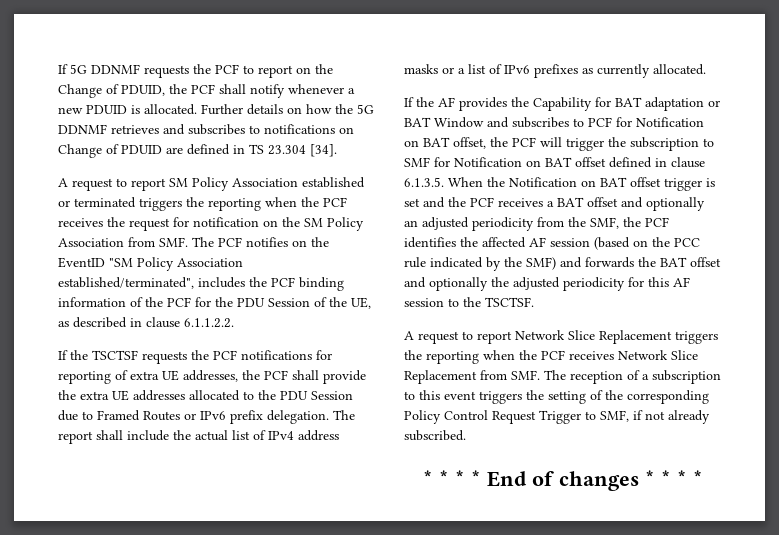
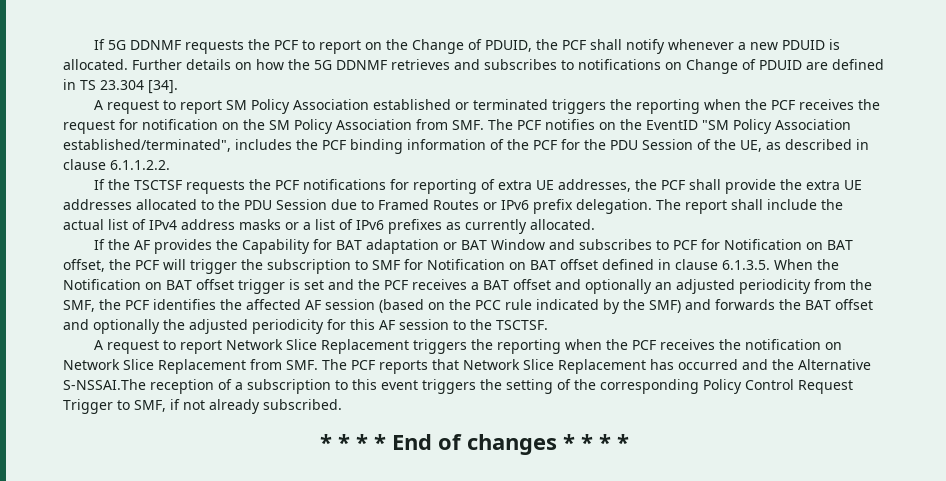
- A request to report Network Slice Replacement triggers the reporting when the PCF receives Network Slice Replacement from SMF. The reception of a subscription to this event triggers the setting of the corresponding Policy Control Request Trigger to SMF, if not already subscribed.
+ A request to report Network Slice Replacement triggers the reporting when the PCF receives the notification on Network Slice Replacement from SMF. The PCF reports that Network Slice Replacement has occurred and the Alternative S-NSSAI.The reception of a subscription to this event triggers the setting of the corresponding Policy Control Request Trigger to SMF, if not already subscribed.

